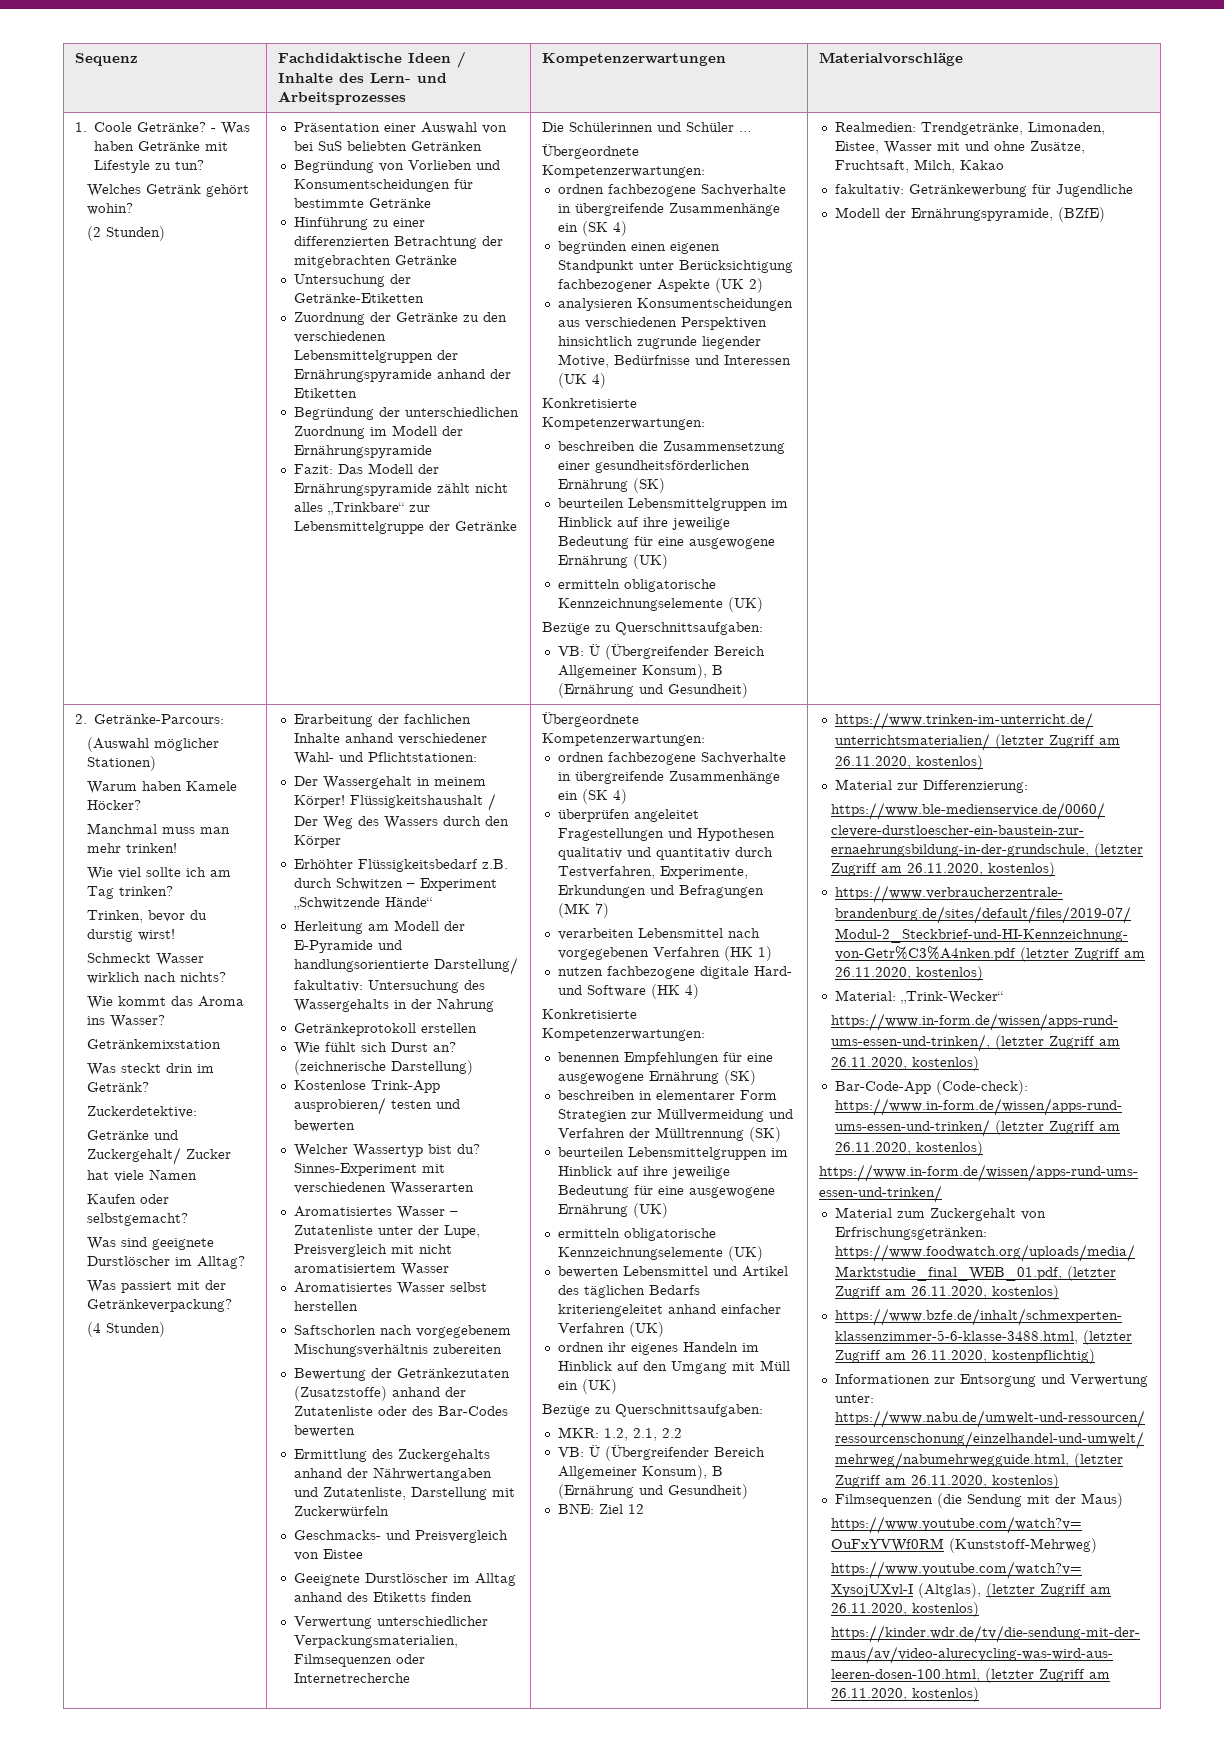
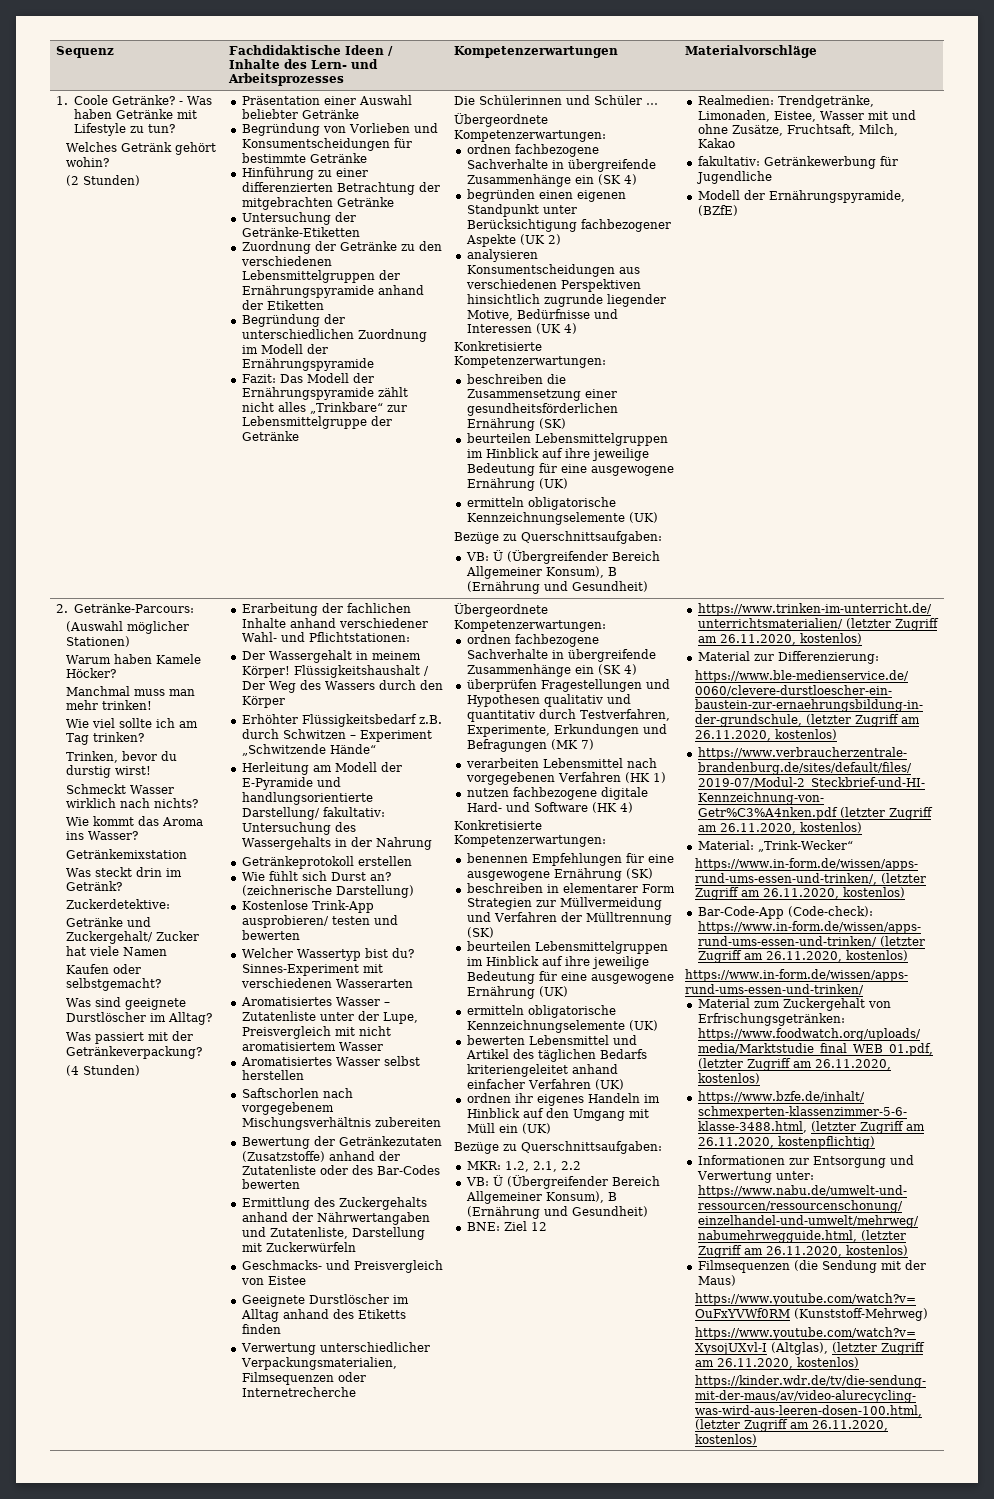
- Präsentation einer Auswahl von bei SuS beliebten Getränken
+ Präsentation einer Auswahl beliebter Getränke
- überprüfen angeleitet Fragestellungen und Hypothesen qualitativ und quantitativ durch Testverfahren, Experimente, Erkundungen und Befragungen (MK 7)
+ überprüfen Fragestellungen und Hypothesen qualitativ und quantitativ durch Testverfahren, Experimente, Erkundungen und Befragungen (MK 7)

